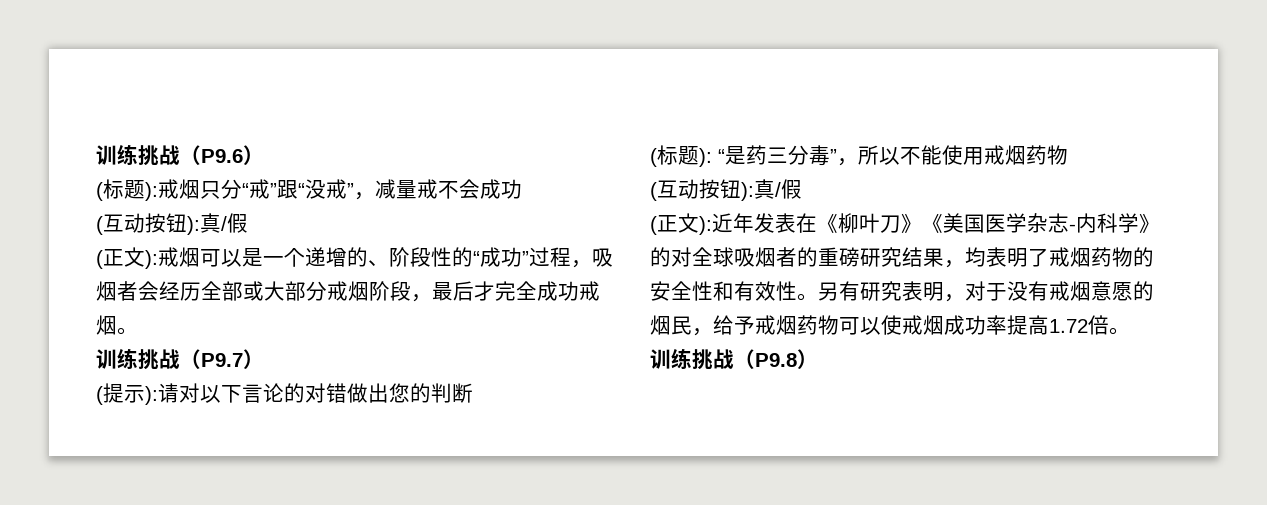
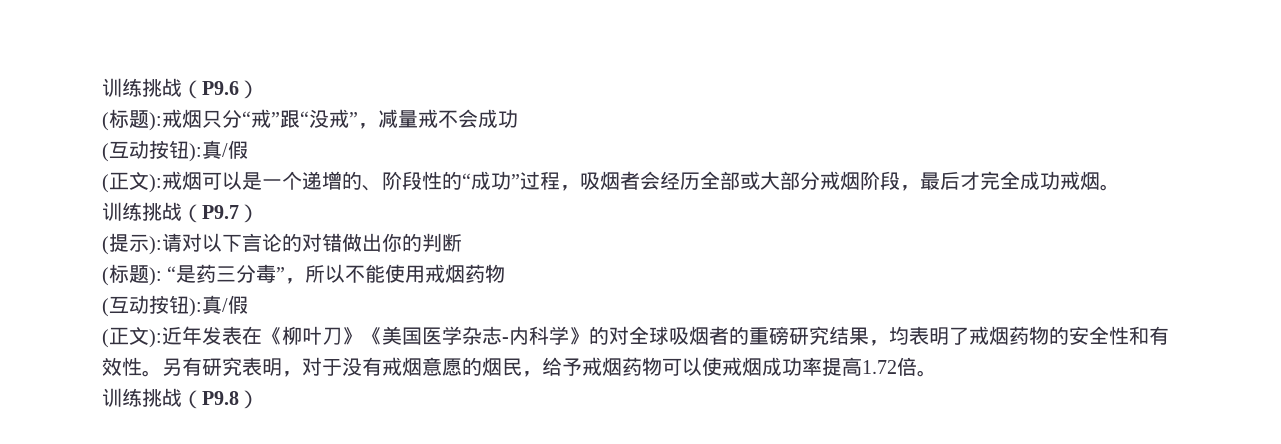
- (提示):请对以下言论的对错做出您的判断
+ (提示):请对以下言论的对错做出你的判断

